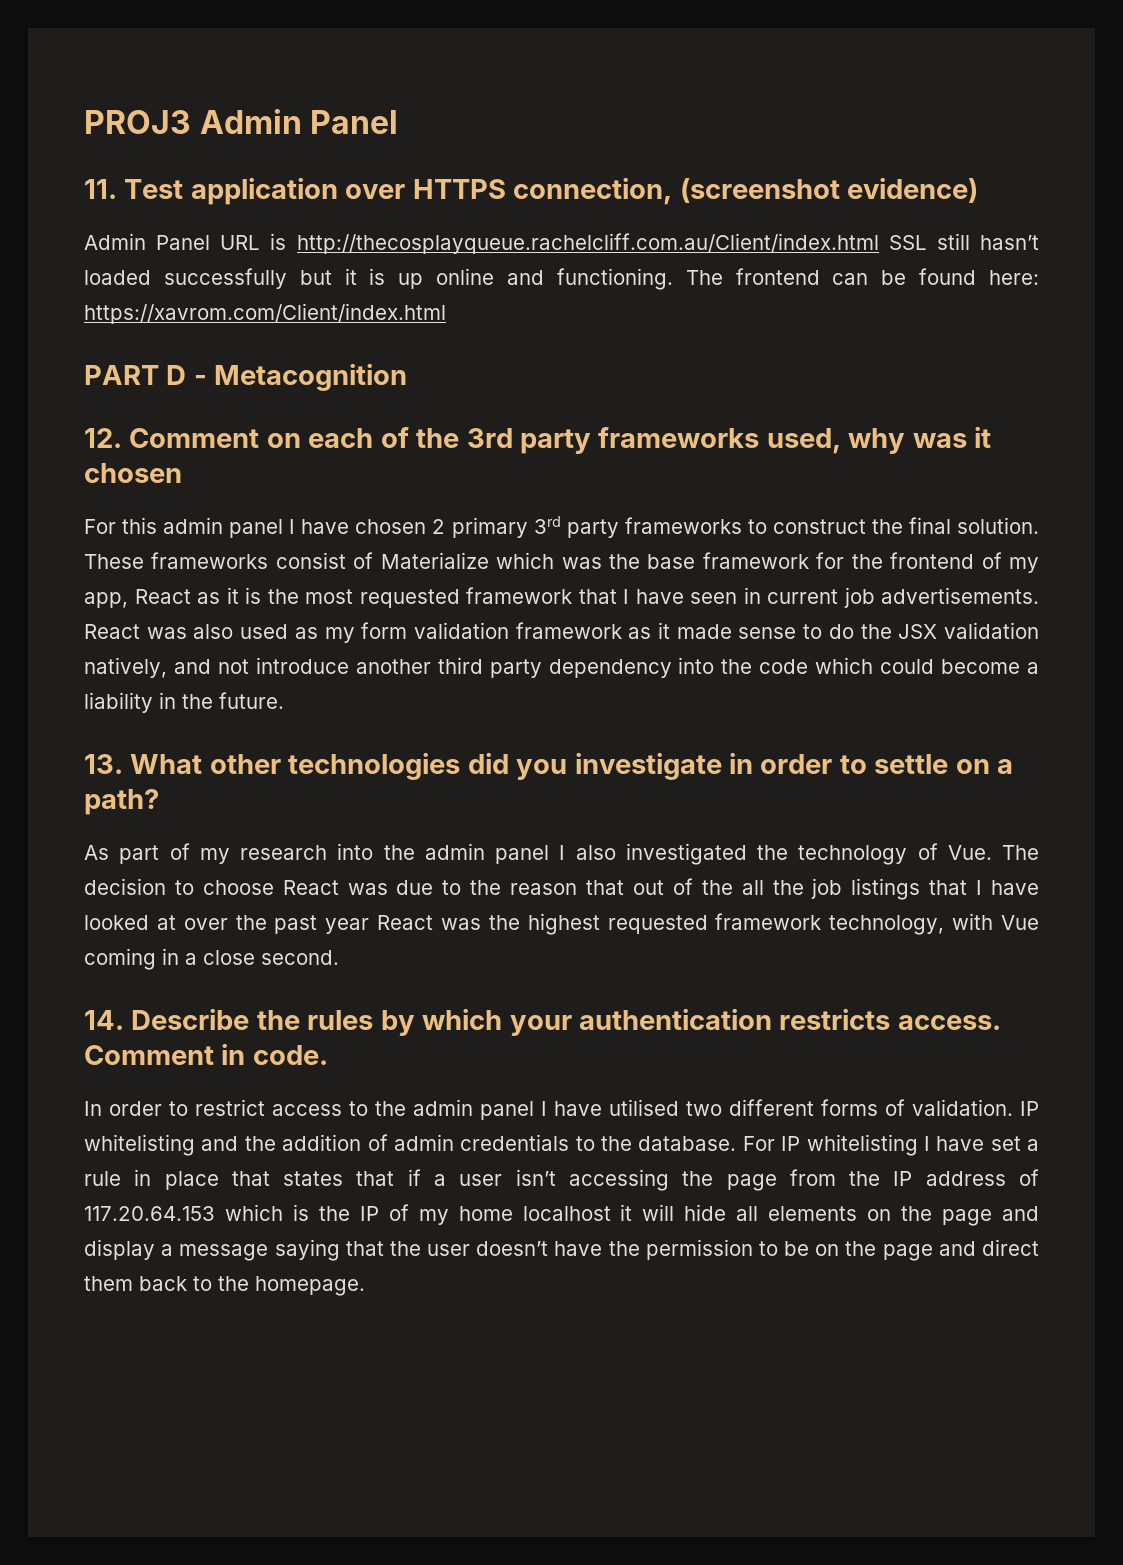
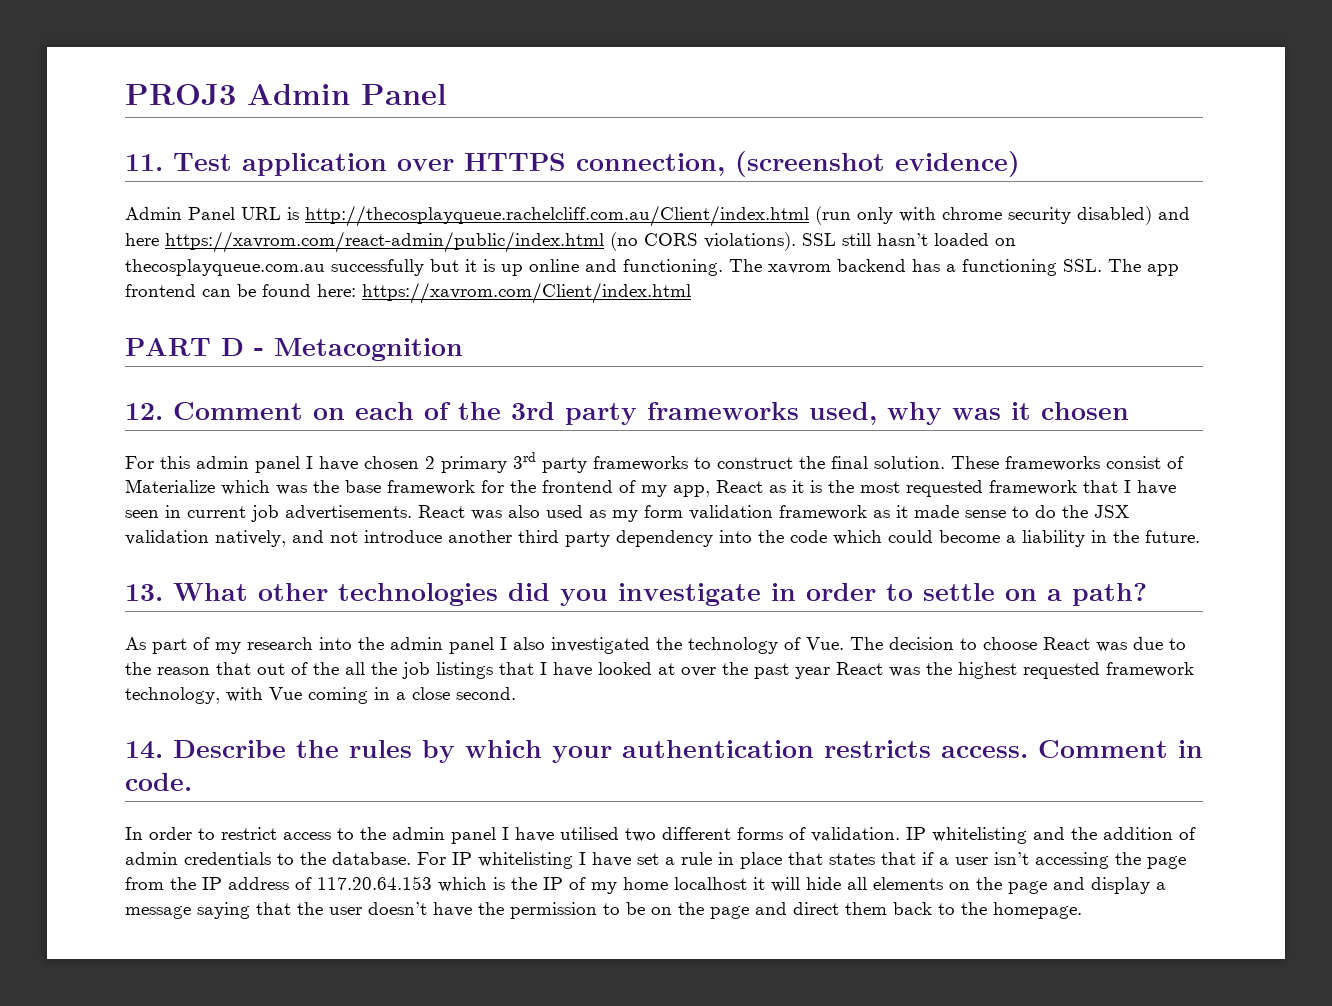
- Admin Panel URL is http://thecosplayqueue.rachelcliff.com.au/Client/index.html SSL still hasn’t loaded successfully but it is up online and functioning.
+ Admin Panel URL is http://thecosplayqueue.rachelcliff.com.au/Client/index.html (run only with chrome security disabled) and here https://xavrom.com/react-admin/public/index.html (no CORS violations). SSL still hasn’t loaded on thecosplayqueue.com.au successfully but it is up online and functioning.
- The frontend can be found here: https://xavrom.com/Client/index.html
+ The xavrom backend has a functioning SSL. The app frontend can be found here: https://xavrom.com/Client/index.html

